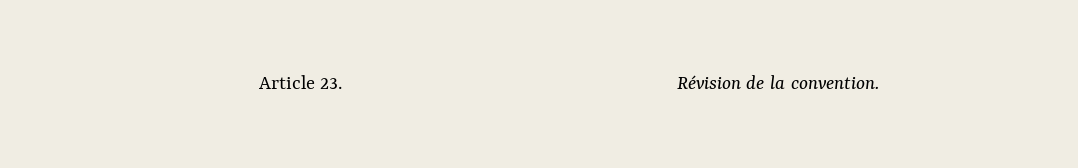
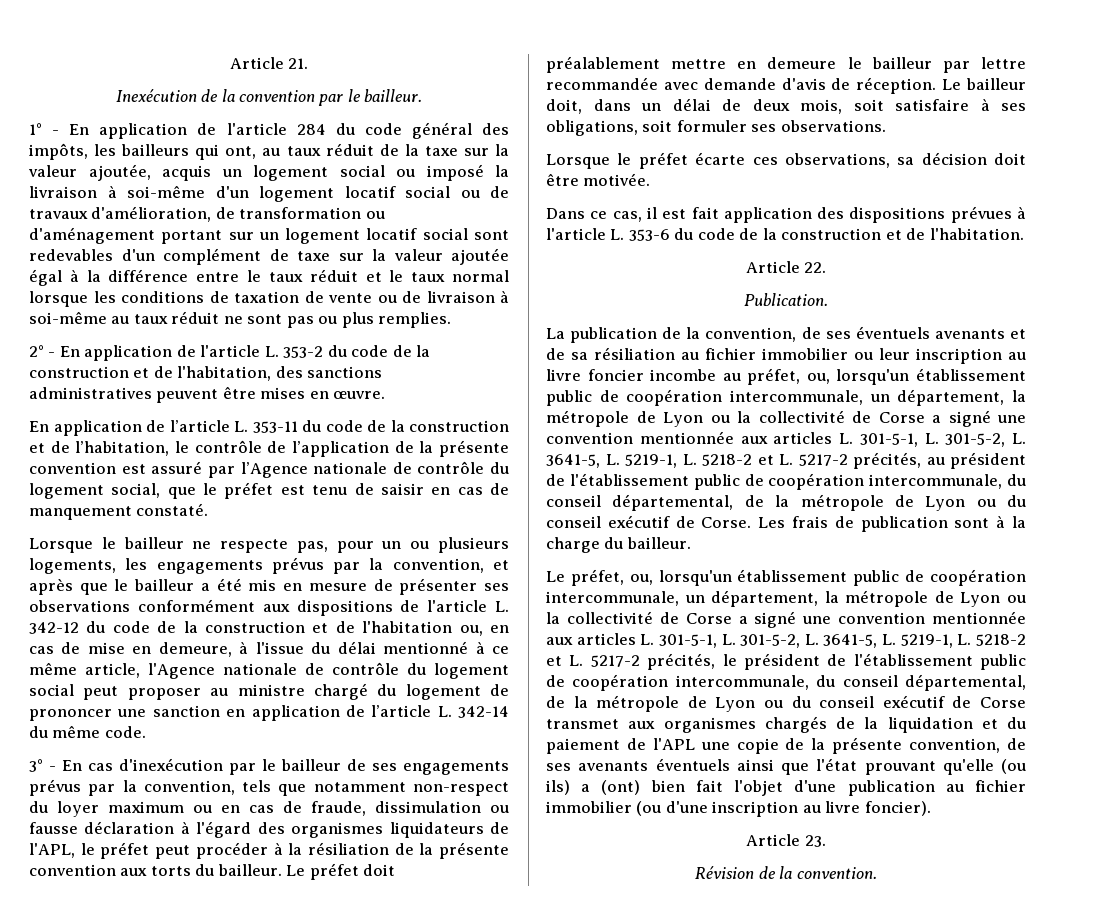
+ Article 21.
+ Inexécution de la convention par le bailleur.
+ 1° - En application de l'article 284 du code général des impôts, les bailleurs qui ont, au taux réduit de la taxe sur la valeur ajoutée, acquis un logement social ou imposé la livraison à soi-même d'un logement locatif social ou de travaux d'amélioration, de transformation ou d'aménagement portant sur un logement locatif social sont redevables d'un complément de taxe sur la valeur ajoutée égal à la différence entre le taux réduit et le taux normal lorsque les conditions de taxation de vente ou de livraison à soi-même au taux réduit ne sont pas ou plus remplies.
+ 2° - En application de l'article L. 353-2 du code de la construction et de l'habitation, des sanctions administratives peuvent être mises en œuvre.
+ En application de l’article L. 353-11 du code de la construction et de l’habitation, le contrôle de l’application de la présente convention est assuré par l’Agence nationale de contrôle du logement social, que le préfet est tenu de saisir en cas de manquement constaté.
+ Lorsque le bailleur ne respecte pas, pour un ou plusieurs logements, les engagements prévus par la convention, et après que le bailleur a été mis en mesure de présenter ses observations conformément aux dispositions de l'article L. 342-12 du code de la construction et de l'habitation ou, en cas de mise en demeure, à l'issue du délai mentionné à ce même article, l'Agence nationale de contrôle du logement social peut proposer au ministre chargé du logement de prononcer une sanction en application de l’article L. 342-14 du même code.
+ 3° - En cas d'inexécution par le bailleur de ses engagements prévus par la convention, tels que notamment non-respect du loyer maximum ou en cas de fraude, dissimulation ou fausse déclaration à l'égard des organismes liquidateurs de l'APL, le préfet peut procéder à la résiliation de la présente convention aux torts du bailleur. Le préfet doit préalablement mettre en demeure le bailleur par lettre recommandée avec demande d'avis de réception. Le bailleur doit, dans un délai de deux mois, soit satisfaire à ses obligations, soit formuler ses observations.
+ Lorsque le préfet écarte ces observations, sa décision doit être motivée.
+ Dans ce cas, il est fait application des dispositions prévues à l'article L. 353-6 du code de la construction et de l'habitation.
+ Article 22.
+ Publication.
+ La publication de la convention, de ses éventuels avenants et de sa résiliation au fichier immobilier ou leur inscription au livre foncier incombe au préfet, ou, lorsqu'un établissement public de coopération intercommunale, un département, la métropole de Lyon ou la collectivité de Corse a signé une convention mentionnée aux articles L. 301-5-1, L. 301-5-2, L. 3641-5, L. 5219-1, L. 5218-2 et L. 5217-2 précités, au président de l'établissement public de coopération intercommunale, du conseil départemental, de la métropole de Lyon ou du conseil exécutif de Corse. Les frais de publication sont à la charge du bailleur.
+ Le préfet, ou, lorsqu'un établissement public de coopération intercommunale, un département, la métropole de Lyon ou la collectivité de Corse a signé une convention mentionnée aux articles L. 301-5-1, L. 301-5-2, L. 3641-5, L. 5219-1, L. 5218-2 et L. 5217-2 précités, le président de l'établissement public de coopération intercommunale, du conseil départemental, de la métropole de Lyon ou du conseil exécutif de Corse transmet aux organismes chargés de la liquidation et du paiement de l'APL une copie de la présente convention, de ses avenants éventuels ainsi que l'état prouvant qu'elle (ou ils) a (ont) bien fait l'objet d'une publication au fichier immobilier (ou d'une inscription au livre foncier).

